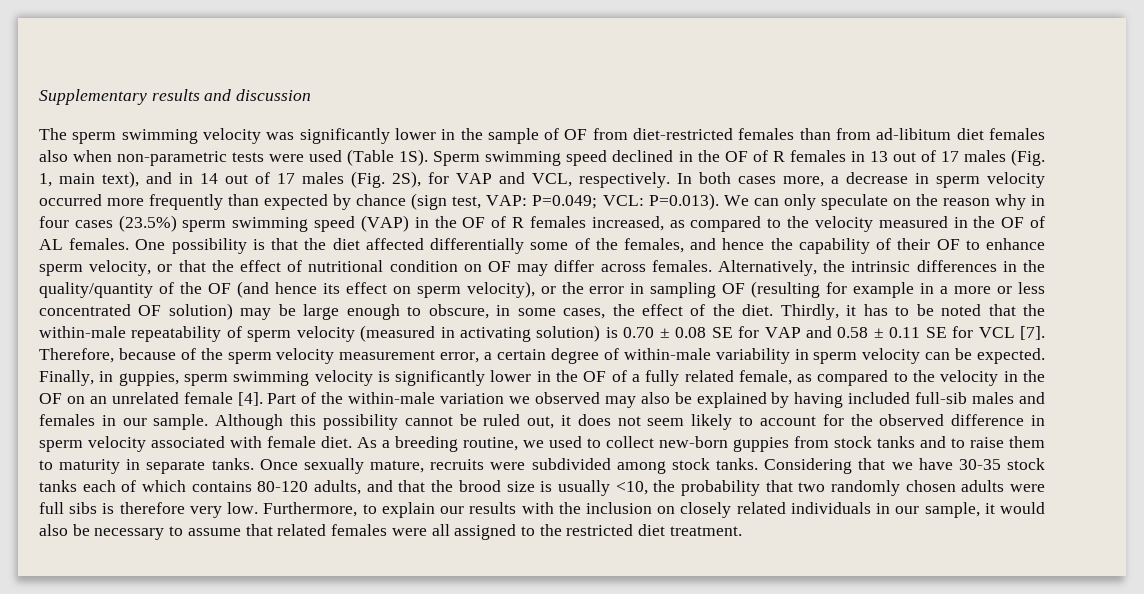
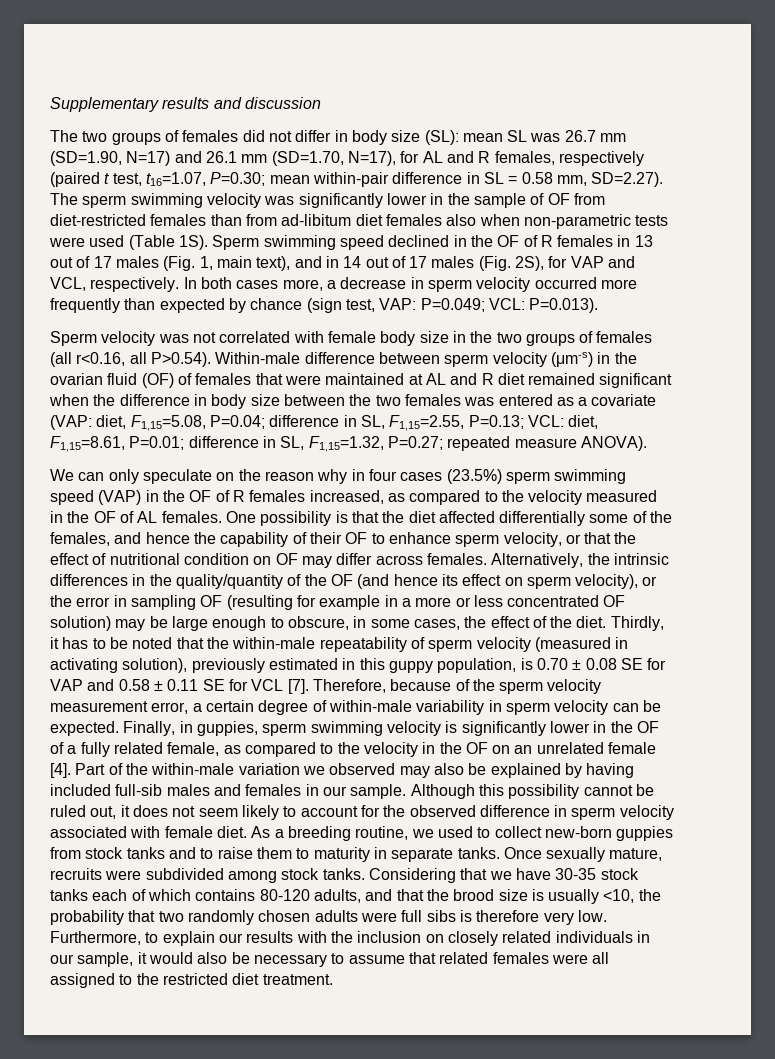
- The sperm swimming velocity was significantly lower in the sample of OF from diet-restricted females than from ad-libitum diet females also when non-parametric tests were used (Table 1S).
+ The two groups of females did not differ in body size (SL): mean SL was 26.7 mm (SD=1.90, N=17) and 26.1 mm (SD=1.70, N=17), for AL and R females, respectively (paired t test, t16=1.07, P=0.30; mean within-pair difference in SL = 0.58 mm, SD=2.27). The sperm swimming velocity was significantly lower in the sample of OF from diet-restricted females than from ad-libitum diet females also when non-parametric tests were used (Table 1S).
- In both cases more, a decrease in sperm velocity occurred more frequently than expected by chance (sign test, VAP: P=0.049; VCL: P=0.013). We can only speculate on the reason why in four cases (23.5%) sperm swimming speed (VAP) in the OF of R females increased, as compared to the velocity measured in the OF of AL females.
+ In both cases more, a decrease in sperm velocity occurred more frequently than expected by chance (sign test, VAP: P=0.049; VCL: P=0.013).
+ Sperm velocity was not correlated with female body size in the two groups of females (all r<0.16, all P>0.54). Within-male difference between sperm velocity (μm-s) in the ovarian fluid (OF) of females that were maintained at AL and R diet remained significant when the difference in body size between the two females was entered as a covariate (VAP: diet, F1,15=5.08, P=0.04; difference in SL, F1,15=2.55, P=0.13; VCL: diet, F1,15=8.61, P=0.01; difference in SL, F1,15=1.32, P=0.27; repeated measure ANOVA).
+ We can only speculate on the reason why in four cases (23.5%) sperm swimming speed (VAP) in the OF of R females increased, as compared to the velocity measured in the OF of AL females.
- Thirdly, it has to be noted that the within-male repeatability of sperm velocity (measured in activating solution) is 0.70 ± 0.08 SE for VAP and 0.58 ± 0.11 SE for VCL [7].
+ Thirdly, it has to be noted that the within-male repeatability of sperm velocity (measured in activating solution), previously estimated in this guppy population, is 0.70 ± 0.08 SE for VAP and 0.58 ± 0.11 SE for VCL [7].

